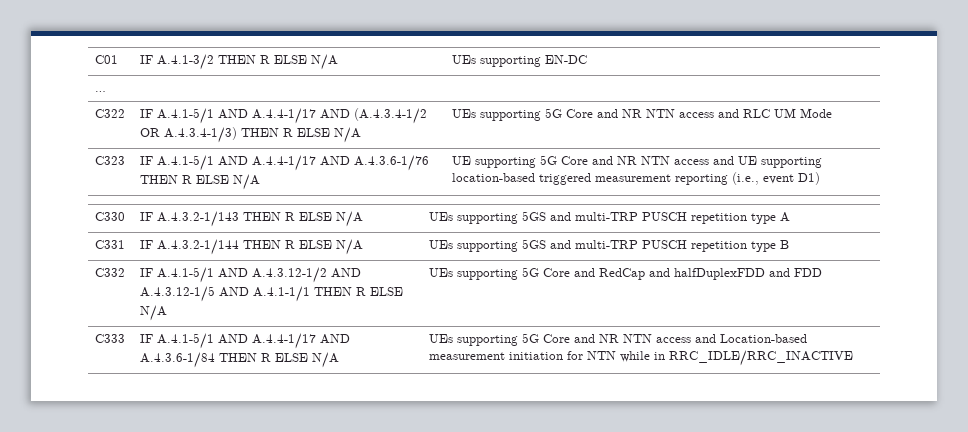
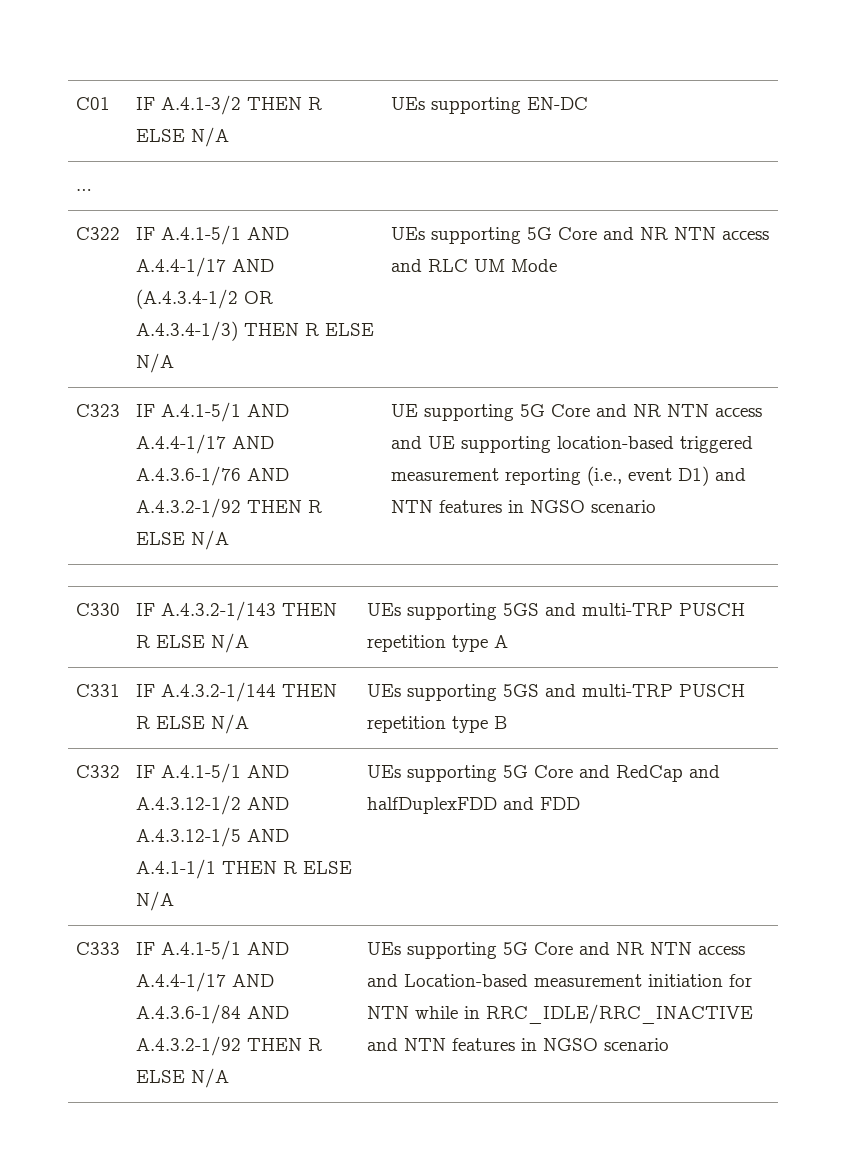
- C323 | IF A.4.1-5/1 AND A.4.4-1/17 AND A.4.3.6-1/76 THEN R ELSE N/A | UE supporting 5G Core and NR NTN access and UE supporting location-based triggered measurement reporting (i.e., event D1)
+ C323 | IF A.4.1-5/1 AND A.4.4-1/17 AND A.4.3.6-1/76 AND A.4.3.2-1/92 THEN R ELSE N/A | UE supporting 5G Core and NR NTN access and UE supporting location-based triggered measurement reporting (i.e., event D1) and NTN features in NGSO scenario
- C333 | IF A.4.1-5/1 AND A.4.4-1/17 AND A.4.3.6-1/84 THEN R ELSE N/A | UEs supporting 5G Core and NR NTN access and Location-based measurement initiation for NTN while in RRC_IDLE/RRC_INACTIVE
+ C333 | IF A.4.1-5/1 AND A.4.4-1/17 AND A.4.3.6-1/84 AND A.4.3.2-1/92 THEN R ELSE N/A | UEs supporting 5G Core and NR NTN access and Location-based measurement initiation for NTN while in RRC_IDLE/RRC_INACTIVE and NTN features in NGSO scenario

